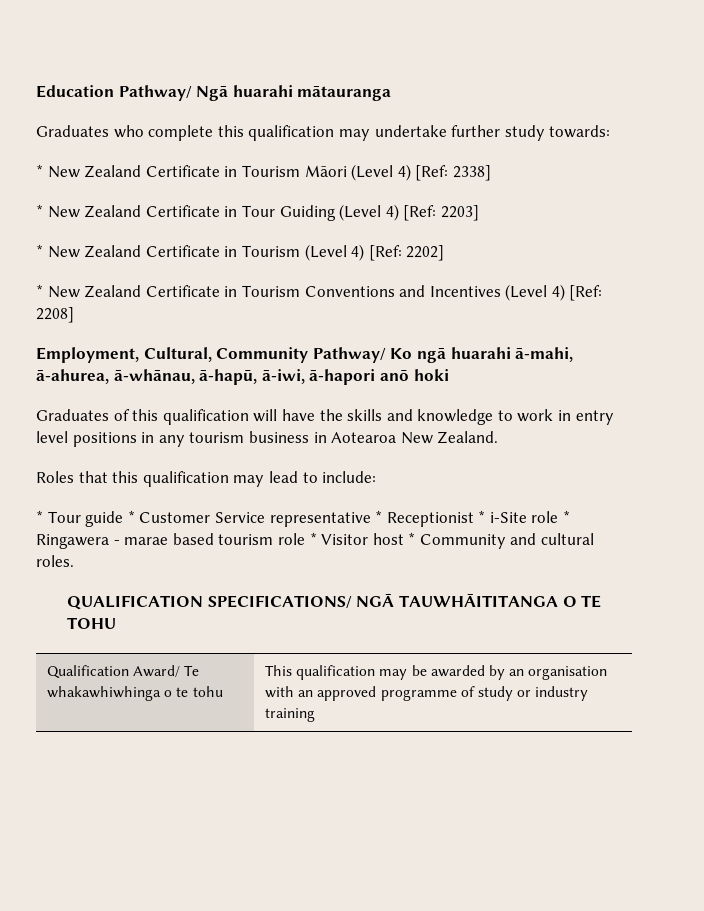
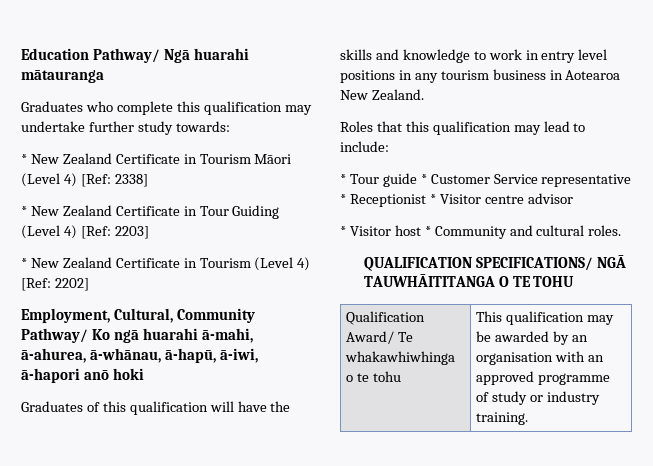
- * New Zealand Certificate in Tourism Conventions and Incentives (Level 4) [Ref: 2208]
- * Tour guide * Customer Service representative * Receptionist * i-Site role * Ringawera - marae based tourism role * Visitor host * Community and cultural roles.
+ * Tour guide * Customer Service representative * Receptionist * Visitor centre advisor
+ * Visitor host * Community and cultural roles.
- Qualification Award/ Te whakawhiwhinga o te tohu | This qualification may be awarded by an organisation with an approved programme of study or industry training
+ Qualification Award/ Te whakawhiwhinga o te tohu | This qualification may be awarded by an organisation with an approved programme of study or industry training.

